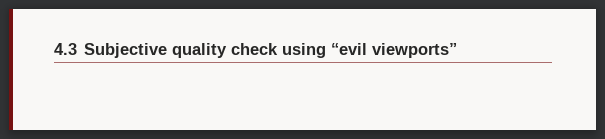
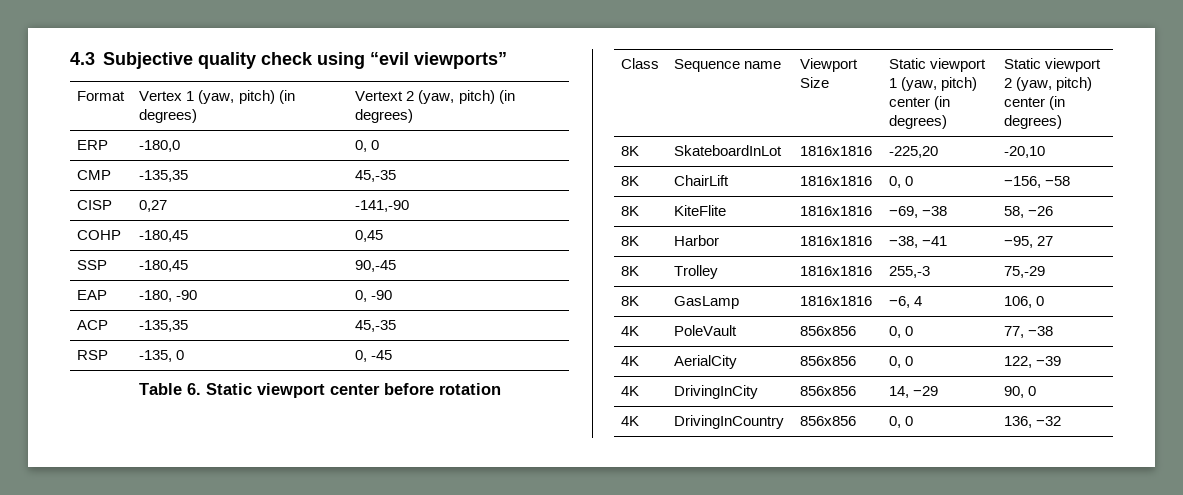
+ Format | Vertex 1 (yaw, pitch) (in degrees) | Vertext 2 (yaw, pitch) (in degrees)
+ ERP | -180,0 | 0, 0
+ CMP | -135,35 | 45,-35
+ CISP | 0,27 | -141,-90
+ COHP | -180,45 | 0,45
+ SSP | -180,45 | 90,-45
+ EAP | -180, -90 | 0, -90
+ ACP | -135,35 | 45,-35
+ RSP | -135, 0 | 0, -45
+ Table 6. Static viewport center before rotation
+ Class | Sequence name | Viewport Size | Static viewport 1 (yaw, pitch) center (in degrees) | Static viewport 2 (yaw, pitch) center (in degrees)
+ 8K | SkateboardInLot | 1816x1816 | -225,20 | -20,10
+ 8K | ChairLift | 1816x1816 | 0, 0 | −156, −58
+ 8K | KiteFlite | 1816x1816 | −69, −38 | 58, −26
+ 8K | Harbor | 1816x1816 | −38, −41 | −95, 27
+ 8K | Trolley | 1816x1816 | 255,-3 | 75,-29
+ 8K | GasLamp | 1816x1816 | −6, 4 | 106, 0
+ 4K | PoleVault | 856x856 | 0, 0 | 77, −38
+ 4K | AerialCity | 856x856 | 0, 0 | 122, −39
+ 4K | DrivingInCity | 856x856 | 14, −29 | 90, 0
+ 4K | DrivingInCountry | 856x856 | 0, 0 | 136, −32

